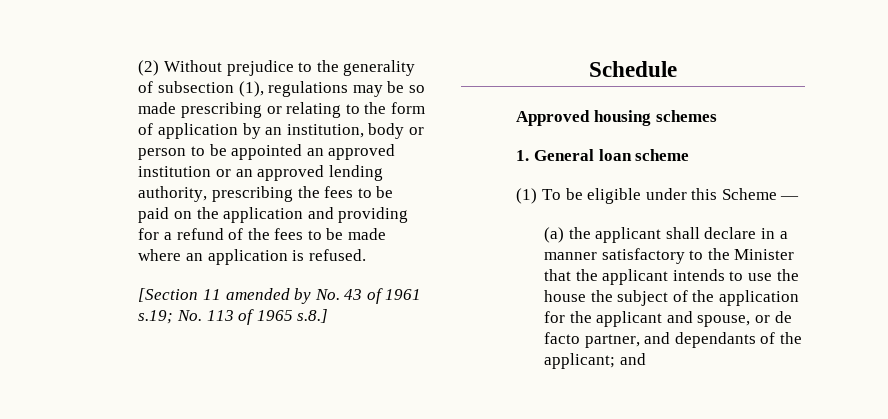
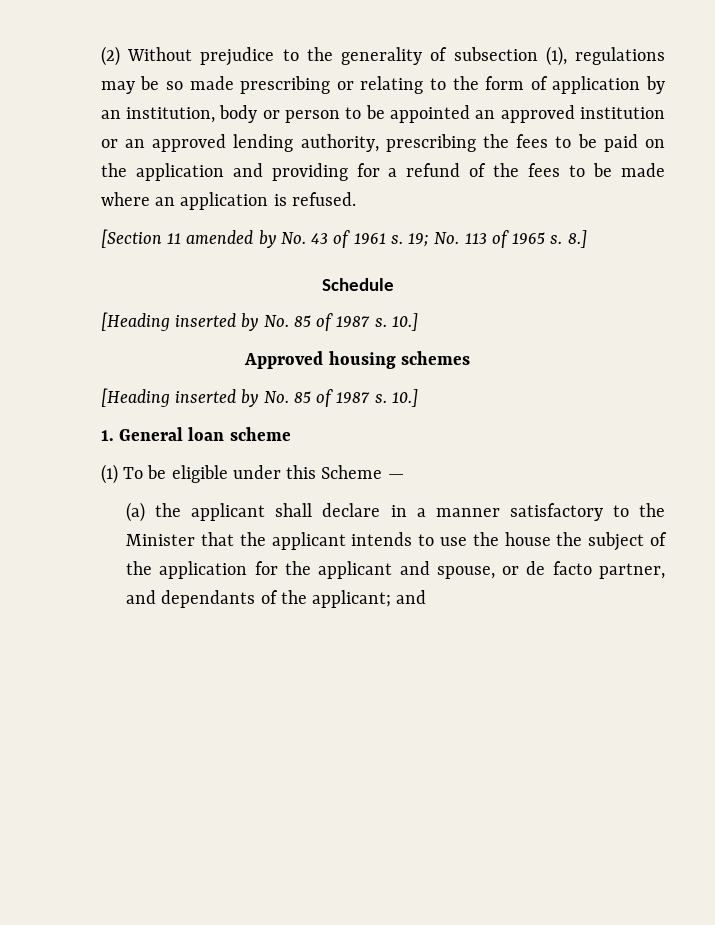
- [Section 11 amended by No. 43 of 1961 s.19; No. 113 of 1965 s.8.]
+ [Section 11 amended by No. 43 of 1961 s. 19; No. 113 of 1965 s. 8.]
  Schedule
+ [Heading inserted by No. 85 of 1987 s. 10.]
  Approved housing schemes
+ [Heading inserted by No. 85 of 1987 s. 10.]

